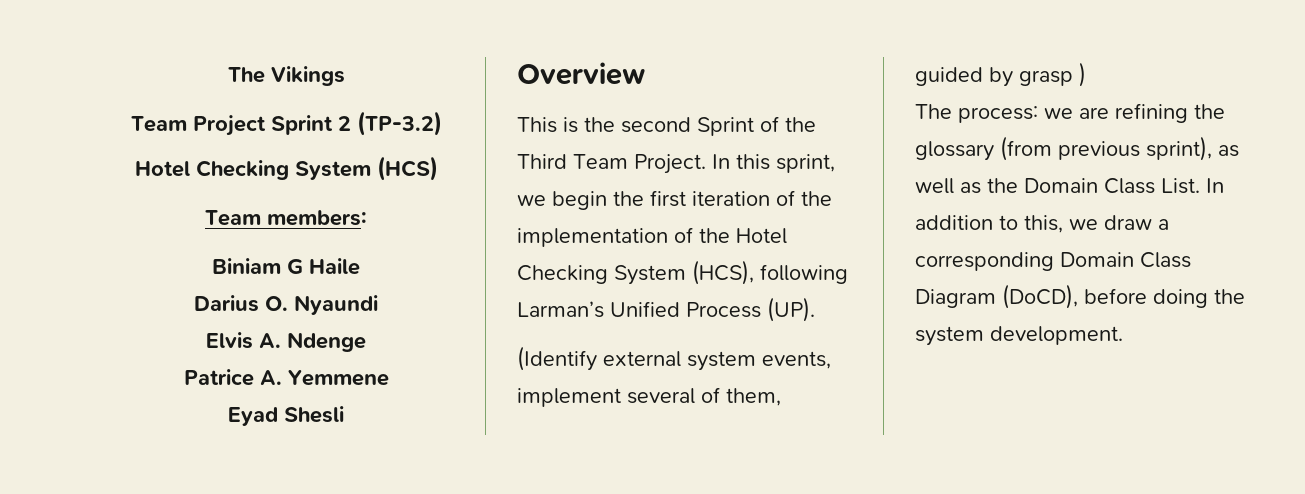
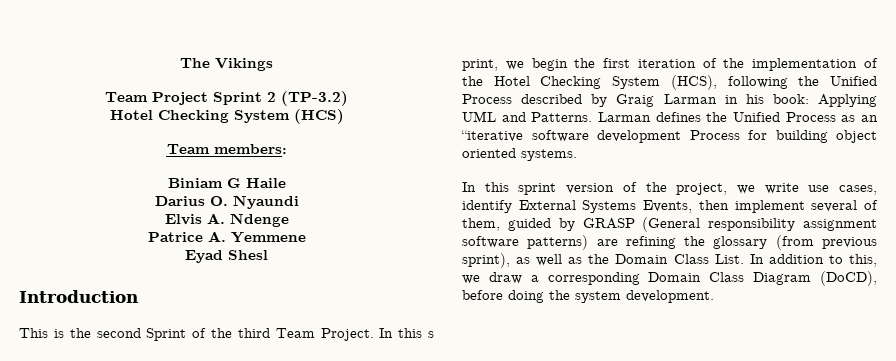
- Eyad Shesli
- Overview
+ Eyad Shesl
+ Introduction
- This is the second Sprint of the Third Team Project.
+ This is the second Sprint of the third Team Project.
- In this sprint, we begin the first iteration of the implementation of the Hotel Checking System (HCS), following Larman’s Unified Process (UP).
- (Identify external system events, implement several of them, guided by grasp )
- The process: we are refining the glossary (from previous sprint), as well as the Domain Class List.
+ In this s print, we begin the first iteration of the implementation of the Hotel Checking System (HCS), following the Unified Process described by Graig Larman in his book: Applying UML and Patterns. Larman defines the Unified Process as an “iterative software development Process for building object oriented systems.
+ In this sprint version of the project, we write use cases, identify External Systems Events, then implement several of them, guided by GRASP (General responsibility assignment software patterns) are refining the glossary (from previous sprint), as well as the Domain Class List.

